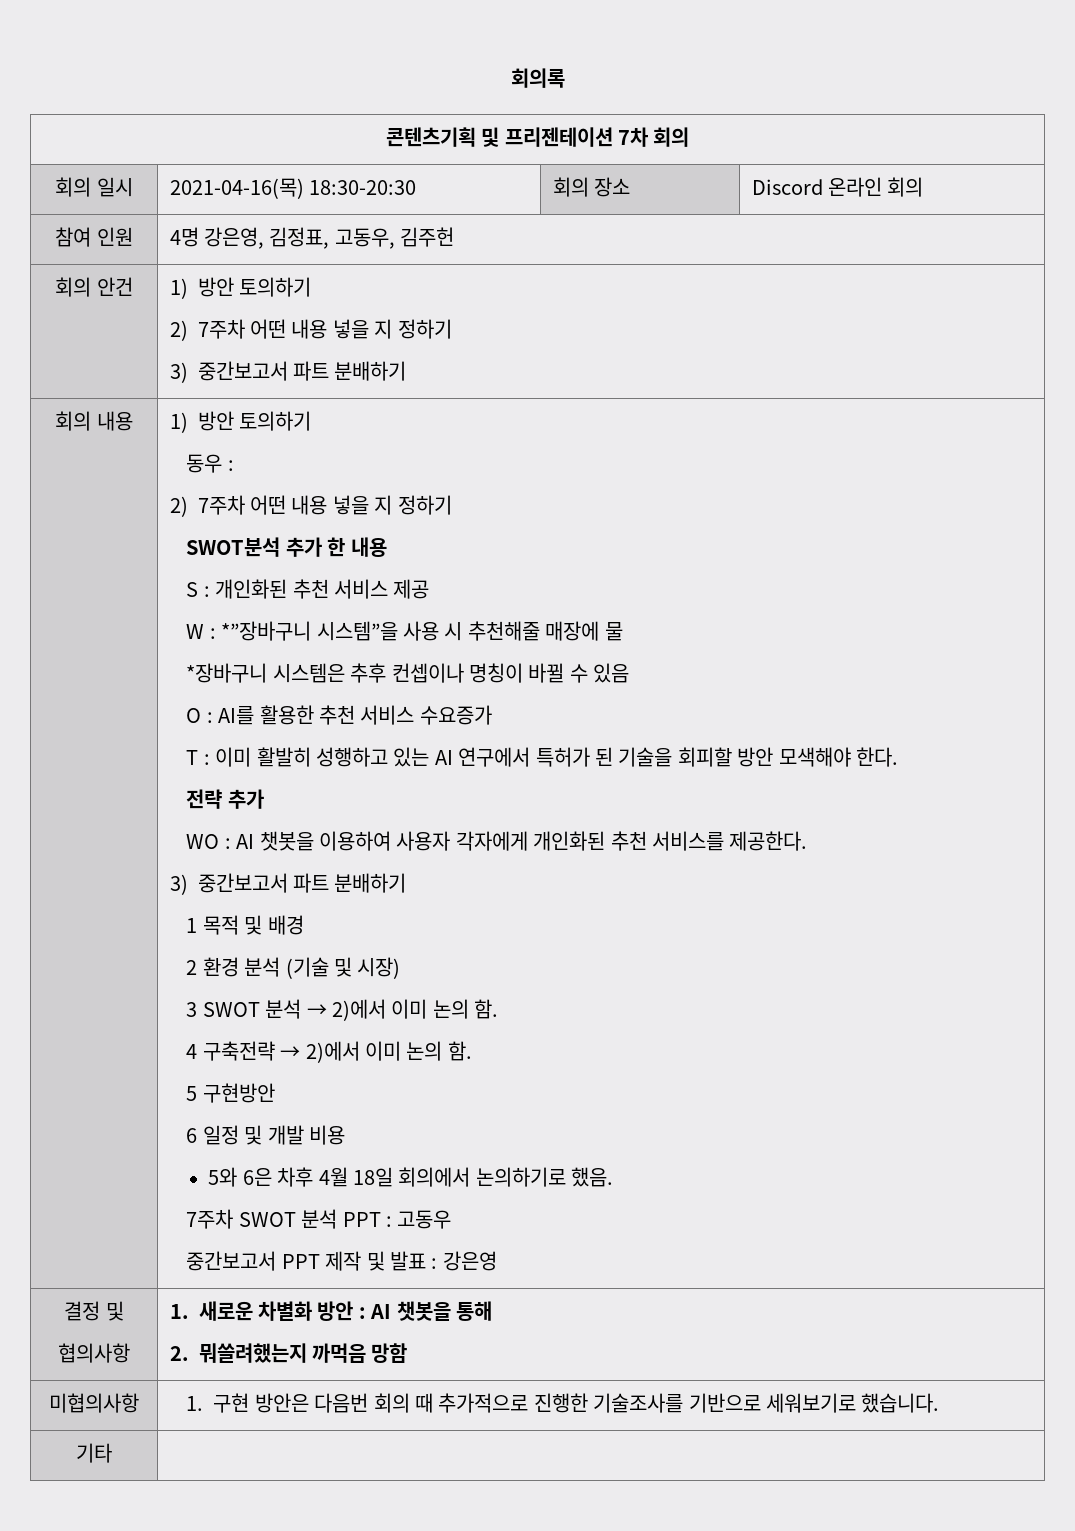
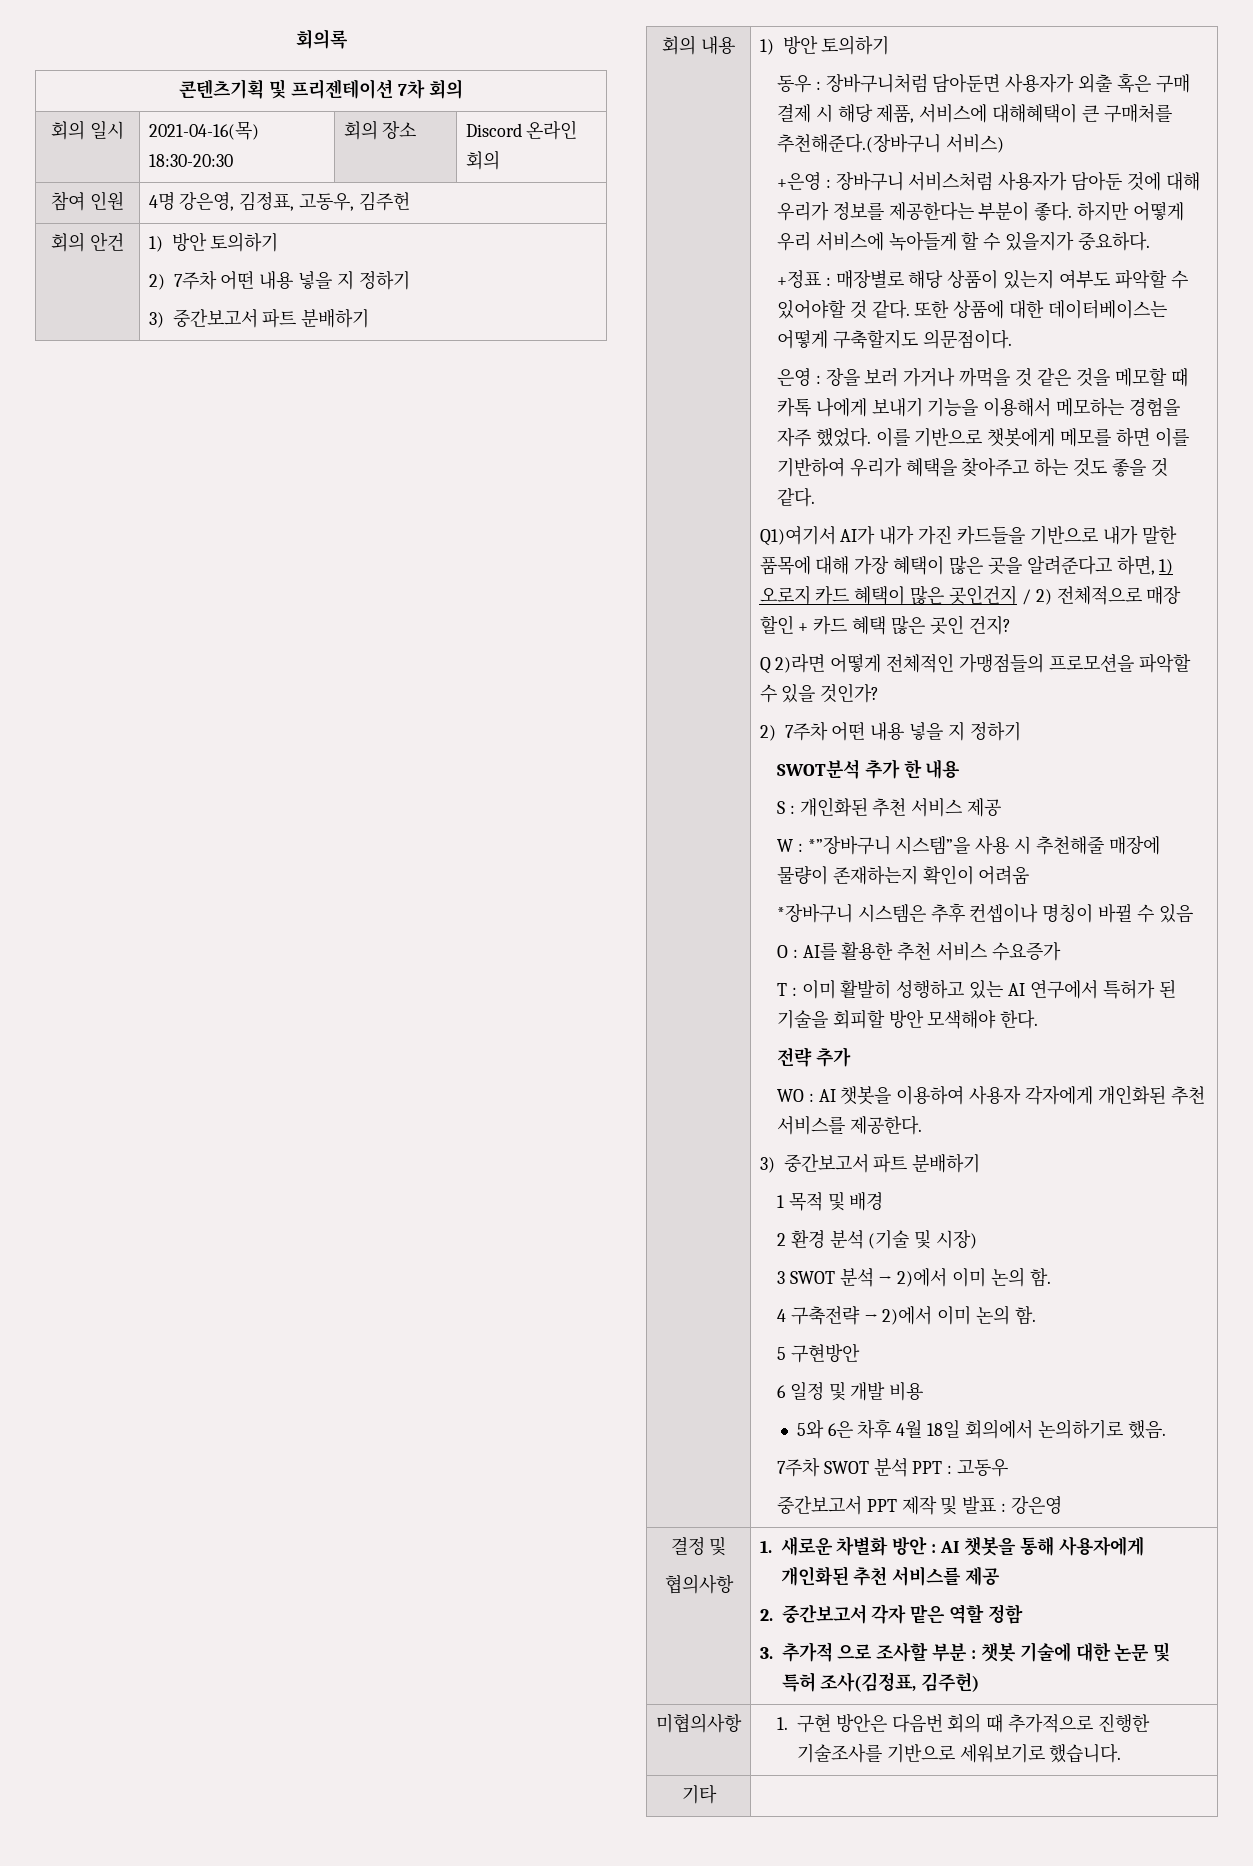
- 동우 :
+ 동우 : 장바구니처럼 담아둔면 사용자가 외출 혹은 구매 결제 시 해당 제품, 서비스에 대해혜택이 큰 구매처를 추천해준다.(장바구니 서비스)
+ +은영 : 장바구니 서비스처럼 사용자가 담아둔 것에 대해 우리가 정보를 제공한다는 부분이 좋다. 하지만 어떻게 우리 서비스에 녹아들게 할 수 있을지가 중요하다.
+ +정표 : 매장별로 해당 상품이 있는지 여부도 파악할 수 있어야할 것 같다. 또한 상품에 대한 데이터베이스는 어떻게 구축할지도 의문점이다.
+ 은영 : 장을 보러 가거나 까먹을 것 같은 것을 메모할 때 카톡 나에게 보내기 기능을 이용해서 메모하는 경험을 자주 했었다. 이를 기반으로 챗봇에게 메모를 하면 이를 기반하여 우리가 혜택을 찾아주고 하는 것도 좋을 것 같다.
+ Q1)여기서 AI가 내가 가진 카드들을 기반으로 내가 말한 품목에 대해 가장 혜택이 많은 곳을 알려준다고 하면, 1) 오로지 카드 혜택이 많은 곳인건지 / 2) 전체적으로 매장 할인 + 카드 혜택 많은 곳인 건지?
+ Q 2)라면 어떻게 전체적인 가맹점들의 프로모션을 파악할 수 있을 것인가?
- W : *”장바구니 시스템”을 사용 시 추천해줄 매장에 물
+ W : *”장바구니 시스템”을 사용 시 추천해줄 매장에 물량이 존재하는지 확인이 어려움
  결정 및
- 협의사항 | 1. 새로운 차별화 방안 : AI 챗봇을 통해
- 2. 뭐쓸려했는지 까먹음 망함
+ 협의사항 | 1. 새로운 차별화 방안 : AI 챗봇을 통해 사용자에게 개인화된 추천 서비스를 제공
+ 2. 중간보고서 각자 맡은 역할 정함
+ 3. 추가적 으로 조사할 부분 : 챗봇 기술에 대한 논문 및 특허 조사(김정표, 김주헌)

